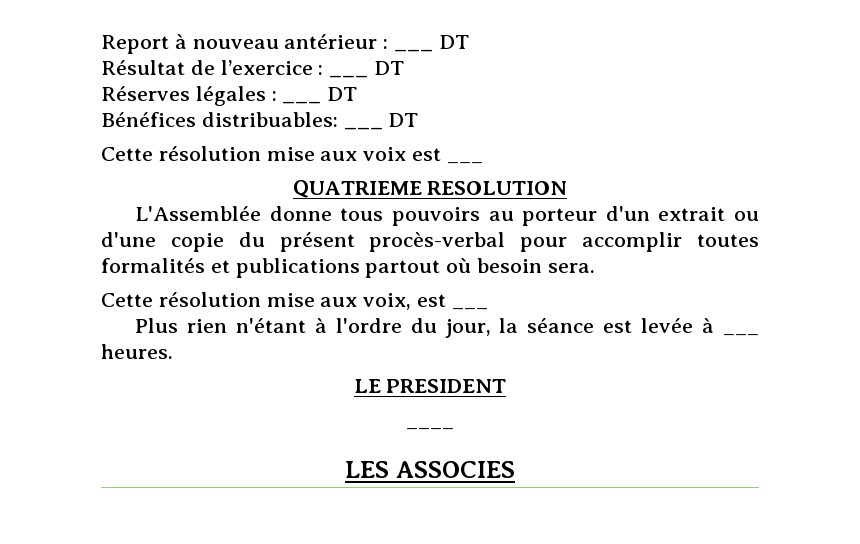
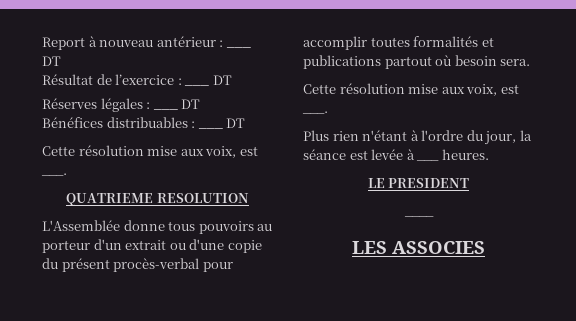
- Bénéfices distribuables: ___ DT
- Cette résolution mise aux voix est ___
+ Bénéfices distribuables : ___ DT
+ Cette résolution mise aux voix, est ___.
  L'Assemblée donne tous pouvoirs au porteur d'un extrait ou d'une copie du présent procès-verbal pour accomplir toutes formalités et publications partout où besoin sera.
- Cette résolution mise aux voix, est ___
+ Cette résolution mise aux voix, est ___.

